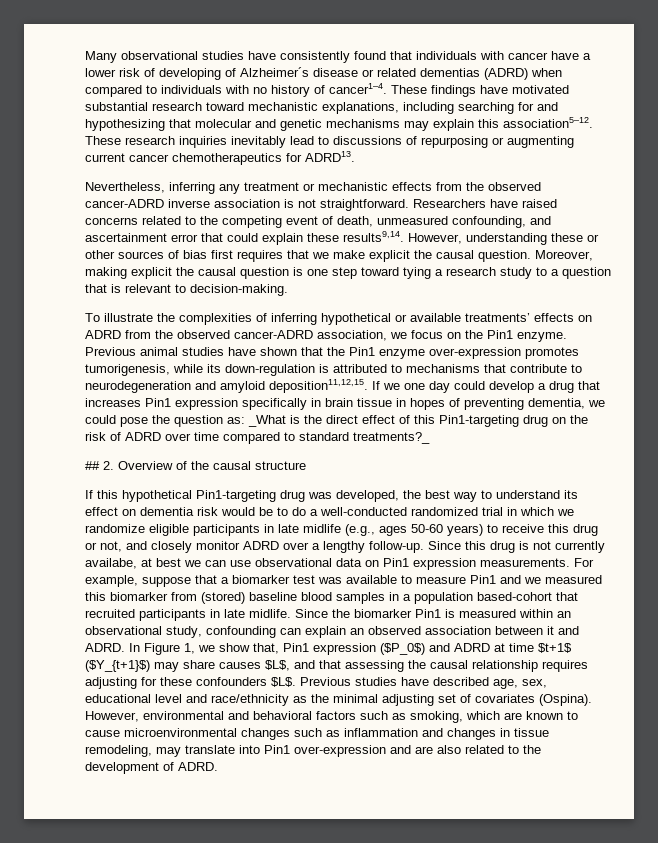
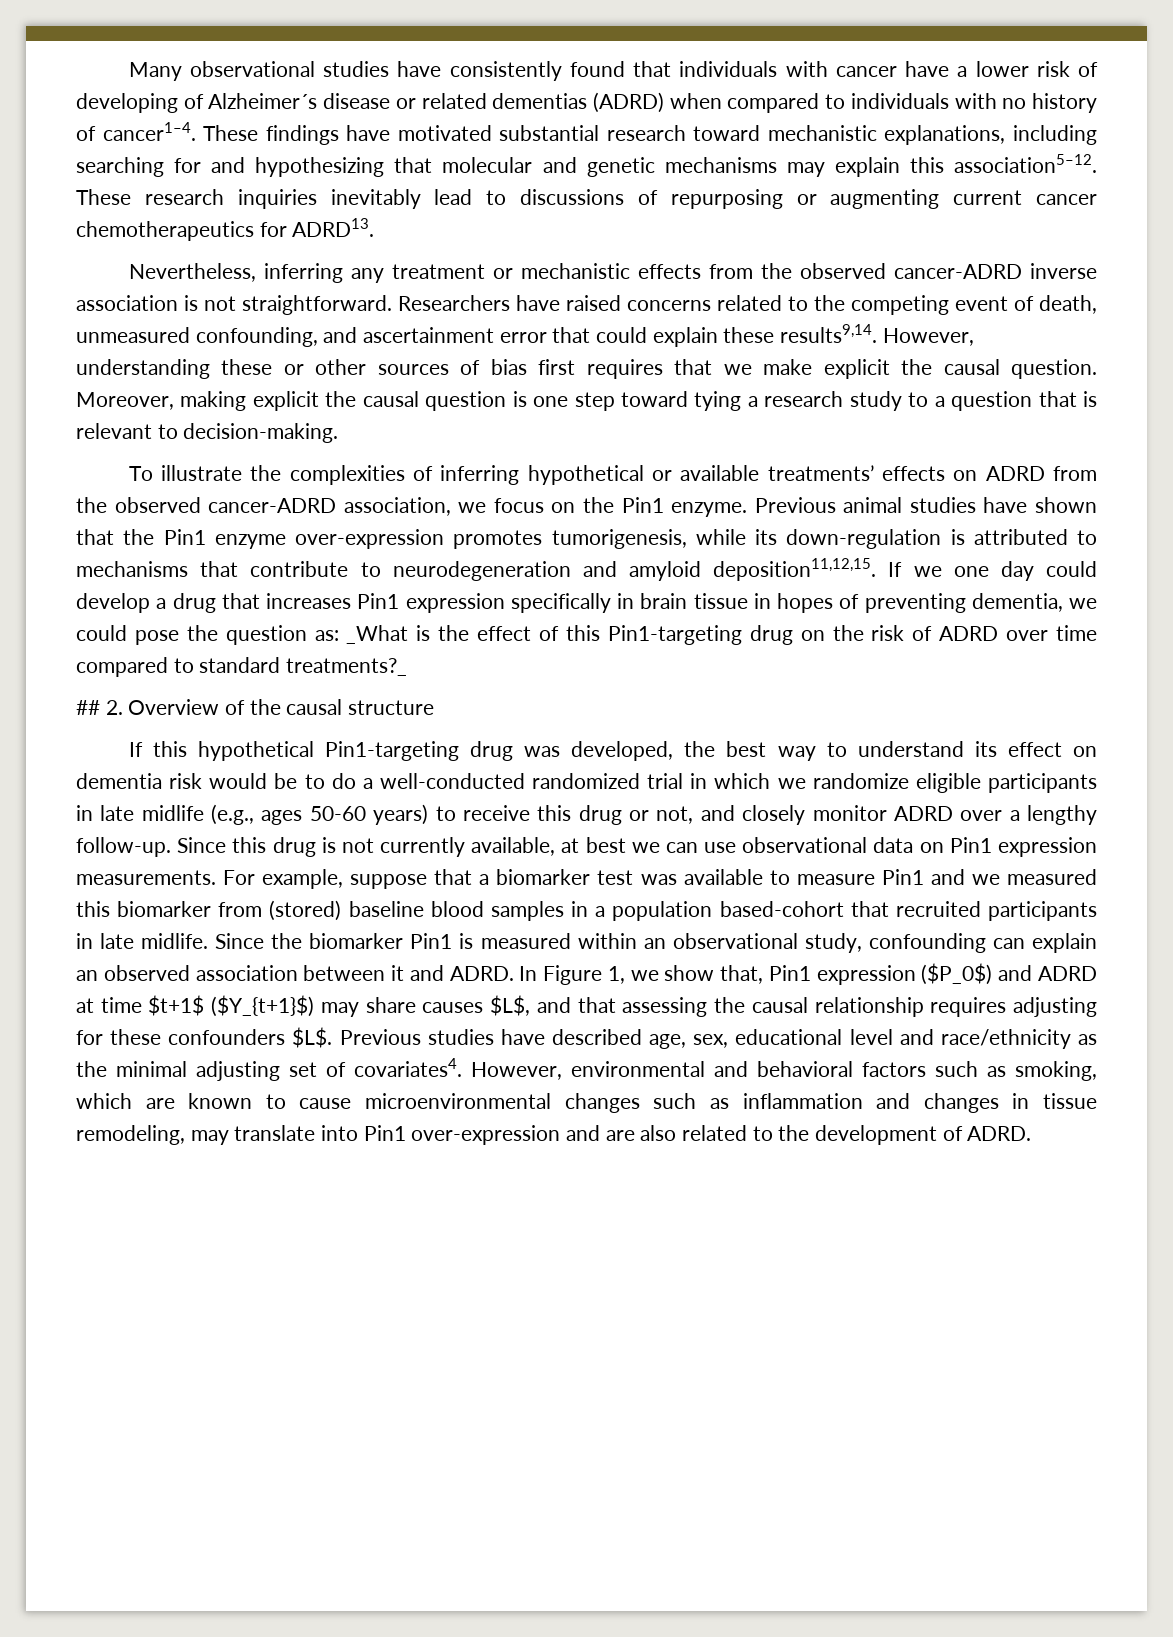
- If we one day could develop a drug that increases Pin1 expression specifically in brain tissue in hopes of preventing dementia, we could pose the question as: _What is the direct effect of this Pin1-targeting drug on the risk of ADRD over time compared to standard treatments?_
+ If we one day could develop a drug that increases Pin1 expression specifically in brain tissue in hopes of preventing dementia, we could pose the question as: _What is the effect of this Pin1-targeting drug on the risk of ADRD over time compared to standard treatments?_
- Since this drug is not currently availabe, at best we can use observational data on Pin1 expression measurements.
+ Since this drug is not currently available, at best we can use observational data on Pin1 expression measurements.
- Previous studies have described age, sex, educational level and race/ethnicity as the minimal adjusting set of covariates (Ospina).
+ Previous studies have described age, sex, educational level and race/ethnicity as the minimal adjusting set of covariates4.

